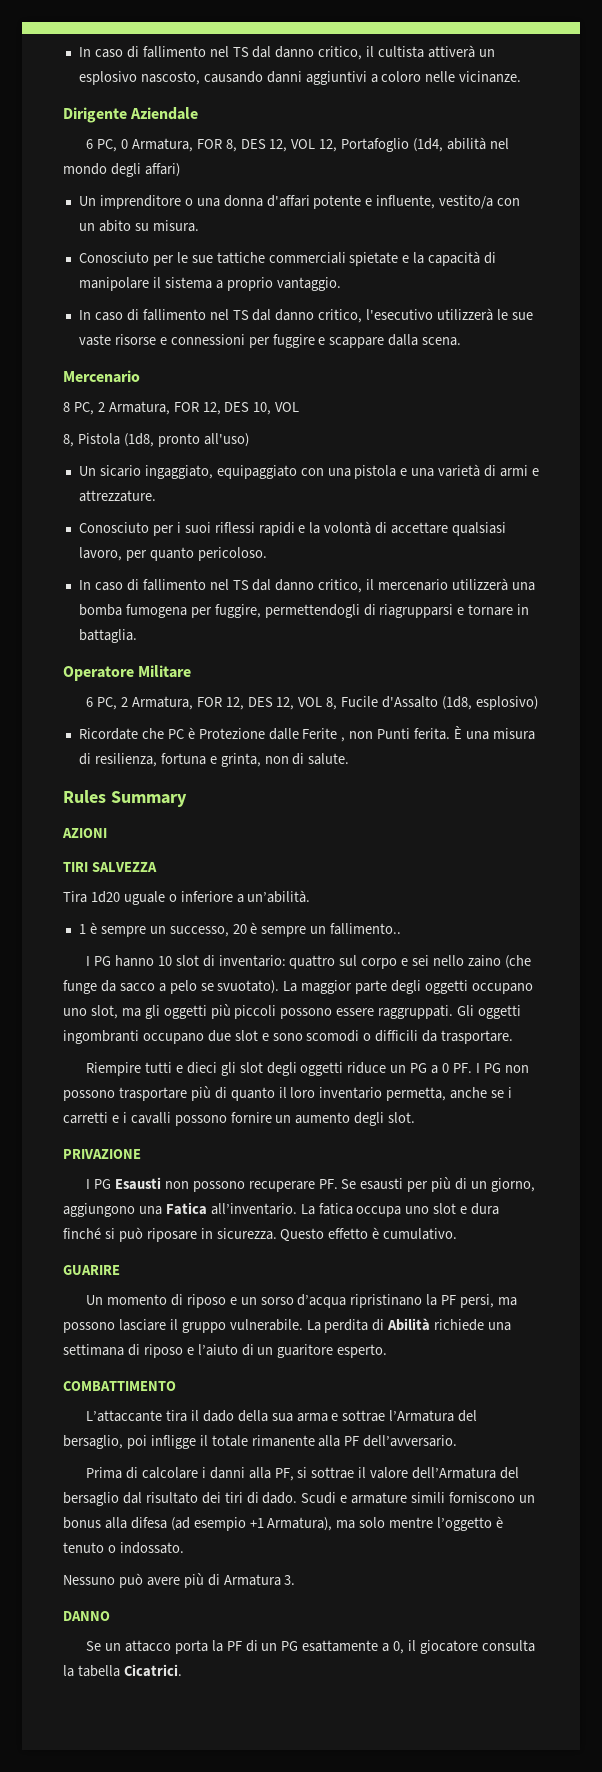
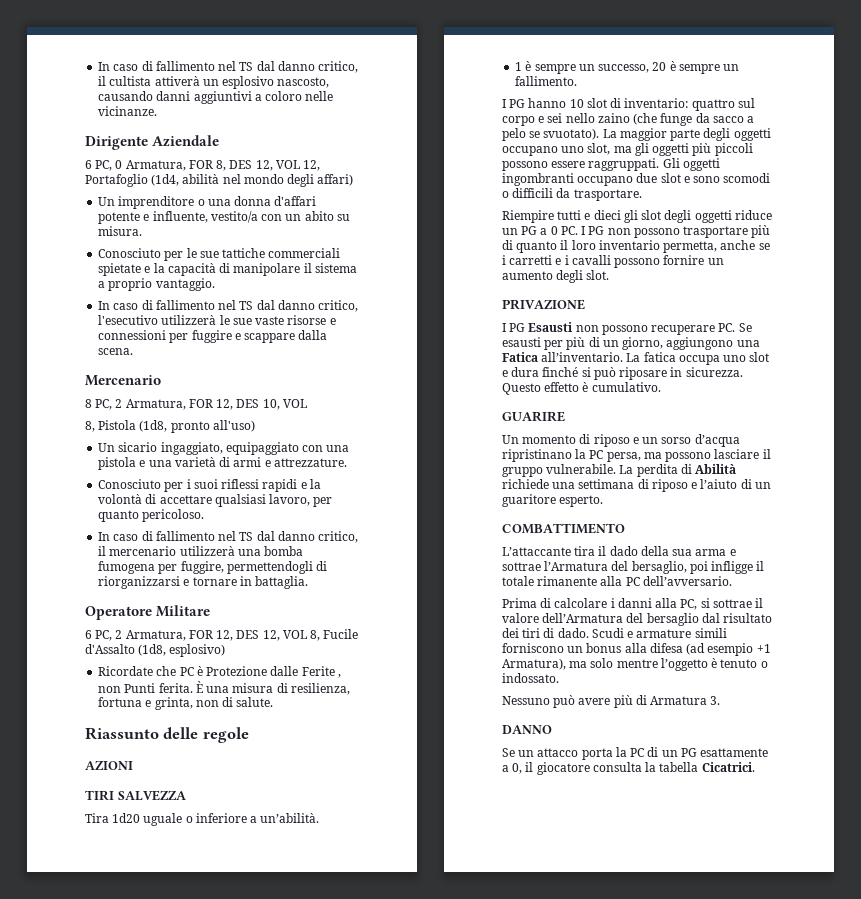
- In caso di fallimento nel TS dal danno critico, il mercenario utilizzerà una bomba fumogena per fuggire, permettendogli di riagrupparsi e tornare in battaglia.
+ In caso di fallimento nel TS dal danno critico, il mercenario utilizzerà una bomba fumogena per fuggire, permettendogli di riorganizzarsi e tornare in battaglia.
- Rules Summary
+ Riassunto delle regole
- 1 è sempre un successo, 20 è sempre un fallimento..
+ 1 è sempre un successo, 20 è sempre un fallimento.
- Riempire tutti e dieci gli slot degli oggetti riduce un PG a 0 PF. I PG non possono trasportare più di quanto il loro inventario permetta, anche se i carretti e i cavalli possono fornire un aumento degli slot.
+ Riempire tutti e dieci gli slot degli oggetti riduce un PG a 0 PC. I PG non possono trasportare più di quanto il loro inventario permetta, anche se i carretti e i cavalli possono fornire un aumento degli slot.
- I PG Esausti non possono recuperare PF. Se esausti per più di un giorno, aggiungono una Fatica all’inventario.
+ I PG Esausti non possono recuperare PC. Se esausti per più di un giorno, aggiungono una Fatica all’inventario.
- Un momento di riposo e un sorso d’acqua ripristinano la PF persi, ma possono lasciare il gruppo vulnerabile.
+ Un momento di riposo e un sorso d’acqua ripristinano la PC persa, ma possono lasciare il gruppo vulnerabile.
- L’attaccante tira il dado della sua arma e sottrae l’Armatura del bersaglio, poi infligge il totale rimanente alla PF dell’avversario.
+ L’attaccante tira il dado della sua arma e sottrae l’Armatura del bersaglio, poi infligge il totale rimanente alla PC dell’avversario.
- Prima di calcolare i danni alla PF, si sottrae il valore dell’Armatura del bersaglio dal risultato dei tiri di dado.
+ Prima di calcolare i danni alla PC, si sottrae il valore dell’Armatura del bersaglio dal risultato dei tiri di dado.
- Se un attacco porta la PF di un PG esattamente a 0, il giocatore consulta la tabella Cicatrici.
+ Se un attacco porta la PC di un PG esattamente a 0, il giocatore consulta la tabella Cicatrici.

